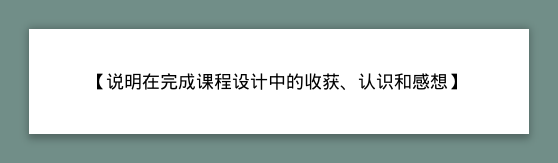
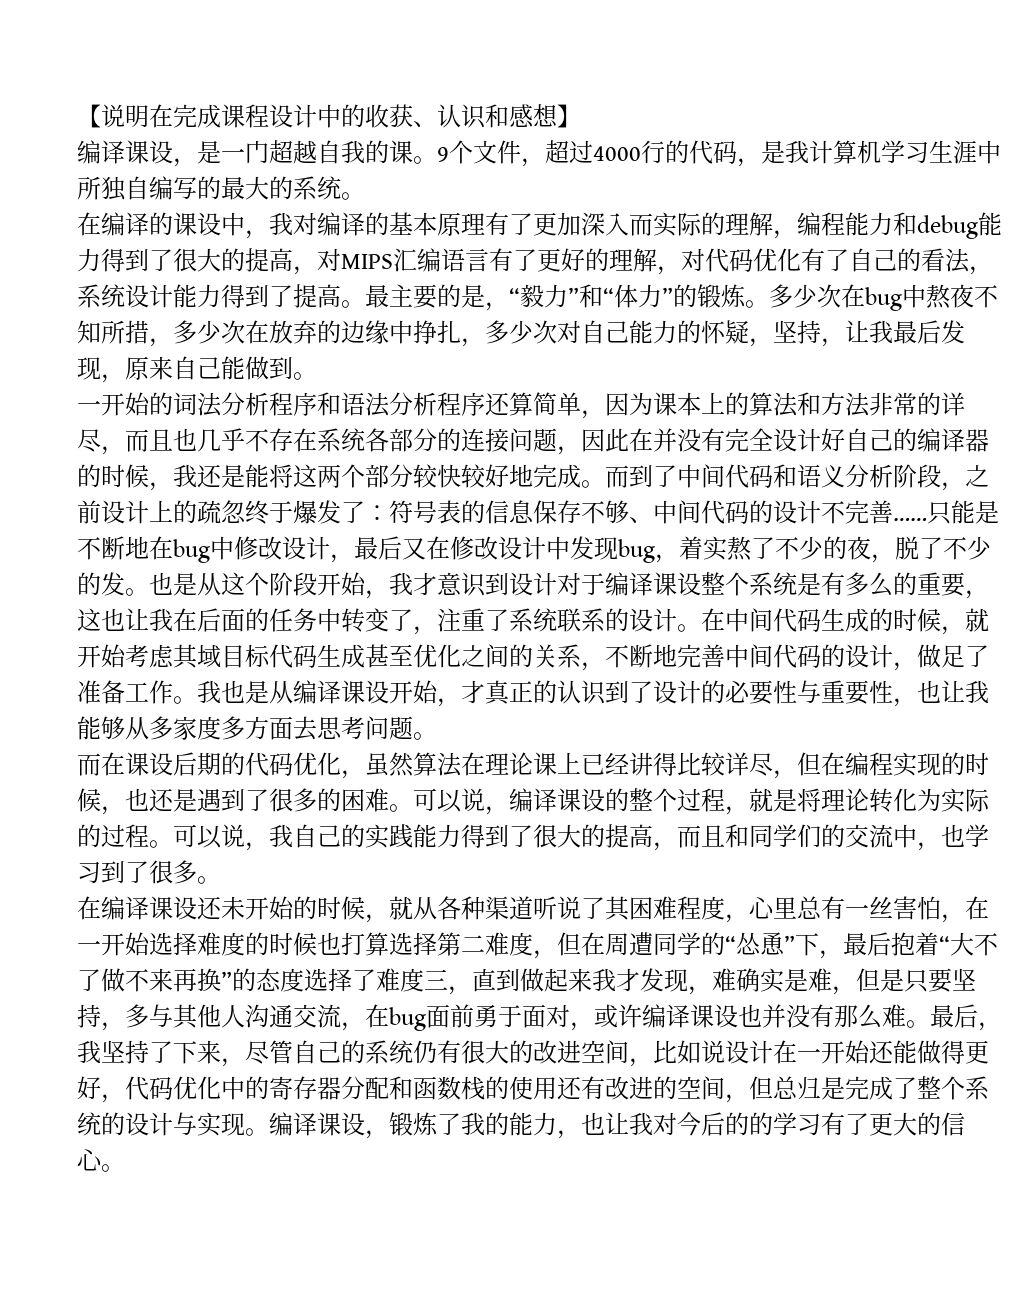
+ 编译课设，是一门超越自我的课。9个文件，超过4000行的代码，是我计算机学习生涯中所独自编写的最大的系统。
+ 在编译的课设中，我对编译的基本原理有了更加深入而实际的理解，编程能力和debug能力得到了很大的提高，对MIPS汇编语言有了更好的理解，对代码优化有了自己的看法，系统设计能力得到了提高。最主要的是，“毅力”和“体力”的锻炼。多少次在bug中熬夜不知所措，多少次在放弃的边缘中挣扎，多少次对自己能力的怀疑，坚持，让我最后发现，原来自己能做到。
+ 一开始的词法分析程序和语法分析程序还算简单，因为课本上的算法和方法非常的详尽，而且也几乎不存在系统各部分的连接问题，因此在并没有完全设计好自己的编译器的时候，我还是能将这两个部分较快较好地完成。而到了中间代码和语义分析阶段，之前设计上的疏忽终于爆发了：符号表的信息保存不够、中间代码的设计不完善……只能是不断地在bug中修改设计，最后又在修改设计中发现bug，着实熬了不少的夜，脱了不少的发。也是从这个阶段开始，我才意识到设计对于编译课设整个系统是有多么的重要，这也让我在后面的任务中转变了，注重了系统联系的设计。在中间代码生成的时候，就开始考虑其域目标代码生成甚至优化之间的关系，不断地完善中间代码的设计，做足了准备工作。我也是从编译课设开始，才真正的认识到了设计的必要性与重要性，也让我能够从多家度多方面去思考问题。
+ 而在课设后期的代码优化，虽然算法在理论课上已经讲得比较详尽，但在编程实现的时候，也还是遇到了很多的困难。可以说，编译课设的整个过程，就是将理论转化为实际的过程。可以说，我自己的实践能力得到了很大的提高，而且和同学们的交流中，也学习到了很多。
+ 在编译课设还未开始的时候，就从各种渠道听说了其困难程度，心里总有一丝害怕，在一开始选择难度的时候也打算选择第二难度，但在周遭同学的“怂恿”下，最后抱着“大不了做不来再换”的态度选择了难度三，直到做起来我才发现，难确实是难，但是只要坚持，多与其他人沟通交流，在bug面前勇于面对，或许编译课设也并没有那么难。最后，我坚持了下来，尽管自己的系统仍有很大的改进空间，比如说设计在一开始还能做得更好，代码优化中的寄存器分配和函数栈的使用还有改进的空间，但总归是完成了整个系统的设计与实现。编译课设，锻炼了我的能力，也让我对今后的的学习有了更大的信心。

